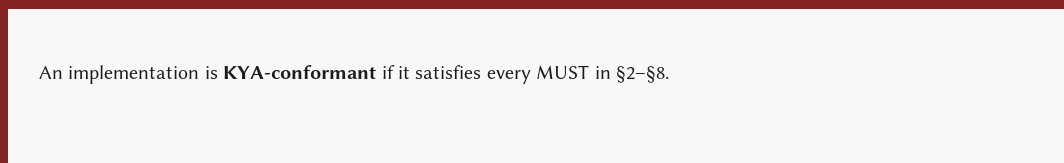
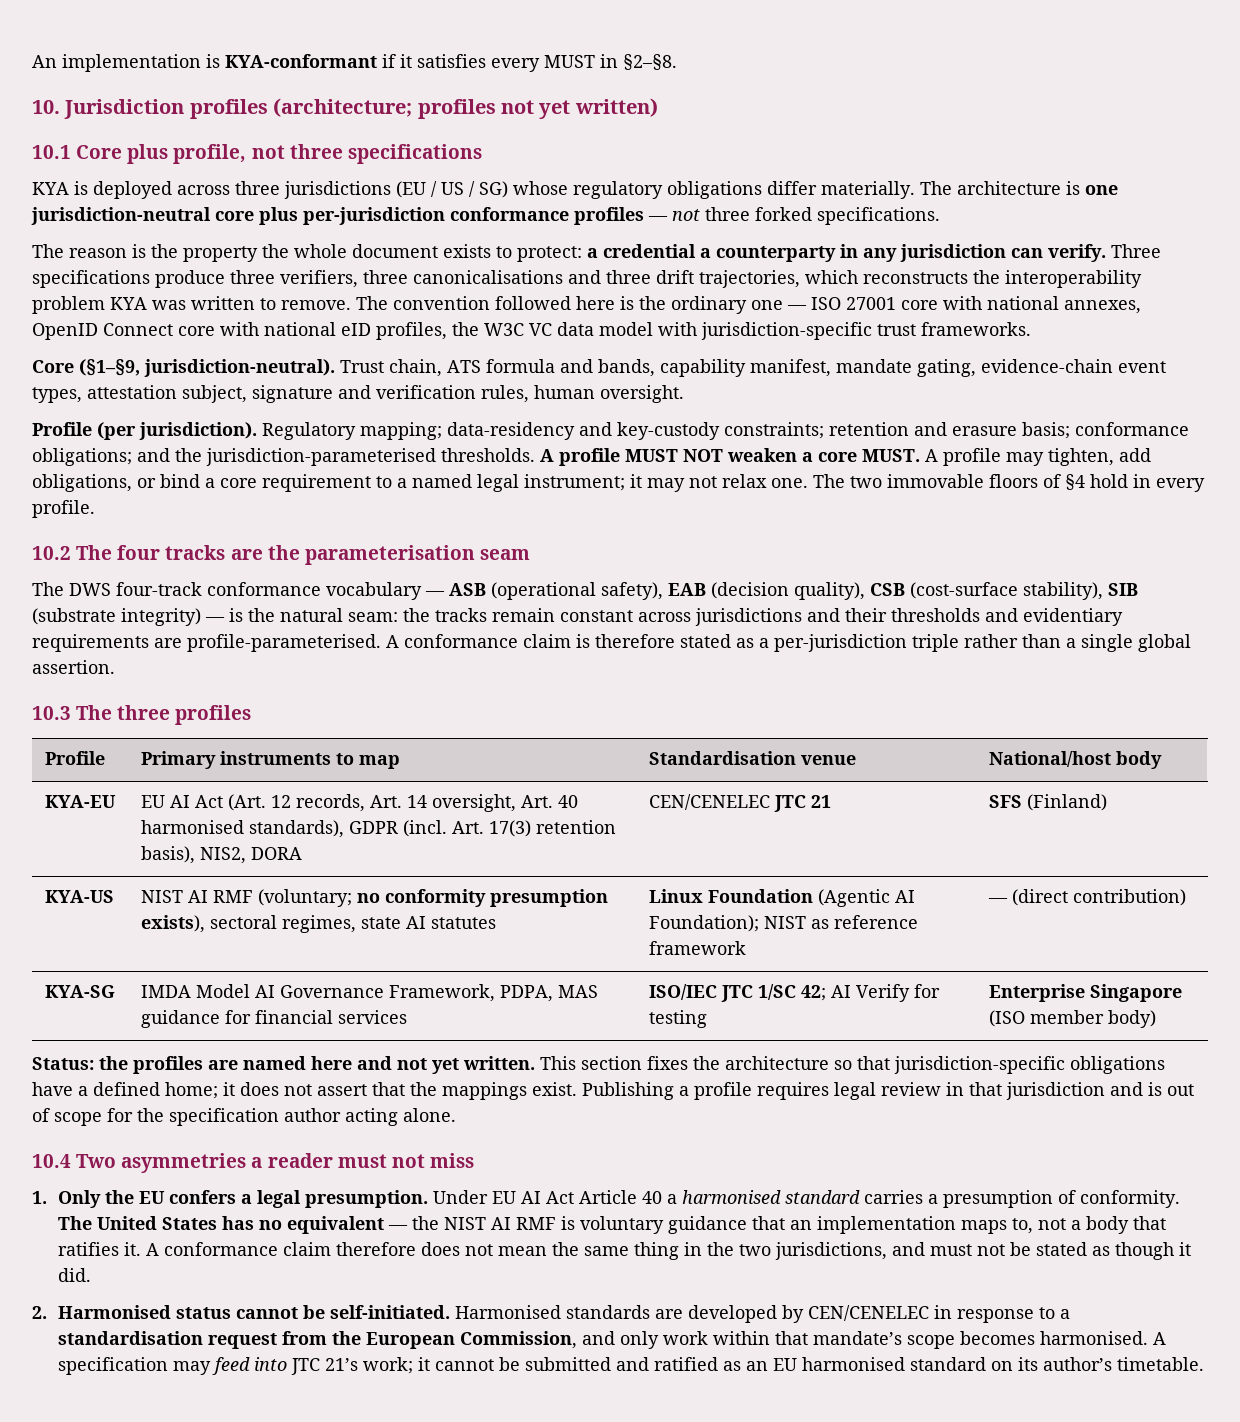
+ 10. Jurisdiction profiles (architecture; profiles not yet written)
+ 10.1 Core plus profile, not three specifications
+ KYA is deployed across three jurisdictions (EU / US / SG) whose regulatory obligations differ materially. The architecture is one jurisdiction-neutral core plus per-jurisdiction conformance profiles — not three forked specifications.
+ The reason is the property the whole document exists to protect: a credential a counterparty in any jurisdiction can verify. Three specifications produce three verifiers, three canonicalisations and three drift trajectories, which reconstructs the interoperability problem KYA was written to remove. The convention followed here is the ordinary one — ISO 27001 core with national annexes, OpenID Connect core with national eID profiles, the W3C VC data model with jurisdiction-specific trust frameworks.
+ Core (§1–§9, jurisdiction-neutral). Trust chain, ATS formula and bands, capability manifest, mandate gating, evidence-chain event types, attestation subject, signature and verification rules, human oversight.
+ Profile (per jurisdiction). Regulatory mapping; data-residency and key-custody constraints; retention and erasure basis; conformance obligations; and the jurisdiction-parameterised thresholds. A profile MUST NOT weaken a core MUST. A profile may tighten, add obligations, or bind a core requirement to a named legal instrument; it may not relax one. The two immovable floors of §4 hold in every profile.
+ 10.2 The four tracks are the parameterisation seam
+ The DWS four-track conformance vocabulary — ASB (operational safety), EAB (decision quality), CSB (cost-surface stability), SIB (substrate integrity) — is the natural seam: the tracks remain constant across jurisdictions and their thresholds and evidentiary requirements are profile-parameterised. A conformance claim is therefore stated as a per-jurisdiction triple rather than a single global assertion.
+ 10.3 The three profiles
+ Profile | Primary instruments to map | Standardisation venue | National/host body
+ KYA-EU | EU AI Act (Art. 12 records, Art. 14 oversight, Art. 40 harmonised standards), GDPR (incl. Art. 17(3) retention basis), NIS2, DORA | CEN/CENELEC JTC 21 | SFS (Finland)
+ KYA-US | NIST AI RMF (voluntary; no conformity presumption exists), sectoral regimes, state AI statutes | Linux Foundation (Agentic AI Foundation); NIST as reference framework | — (direct contribution)
+ KYA-SG | IMDA Model AI Governance Framework, PDPA, MAS guidance for financial services | ISO/IEC JTC 1/SC 42; AI Verify for testing | Enterprise Singapore (ISO member body)
+ Status: the profiles are named here and not yet written. This section fixes the architecture so that jurisdiction-specific obligations have a defined home; it does not assert that the mappings exist. Publishing a profile requires legal review in that jurisdiction and is out of scope for the specification author acting alone.
+ 10.4 Two asymmetries a reader must not miss
+ 1. Only the EU confers a legal presumption. Under EU AI Act Article 40 a harmonised standard carries a presumption of conformity. The United States has no equivalent — the NIST AI RMF is voluntary guidance that an implementation maps to, not a body that ratifies it. A conformance claim therefore does not mean the same thing in the two jurisdictions, and must not be stated as though it did.
+ 2. Harmonised status cannot be self-initiated. Harmonised standards are developed by CEN/CENELEC in response to a standardisation request from the European Commission, and only work within that mandate’s scope becomes harmonised. A specification may feed into JTC 21’s work; it cannot be submitted and ratified as an EU harmonised standard on its author’s timetable.

